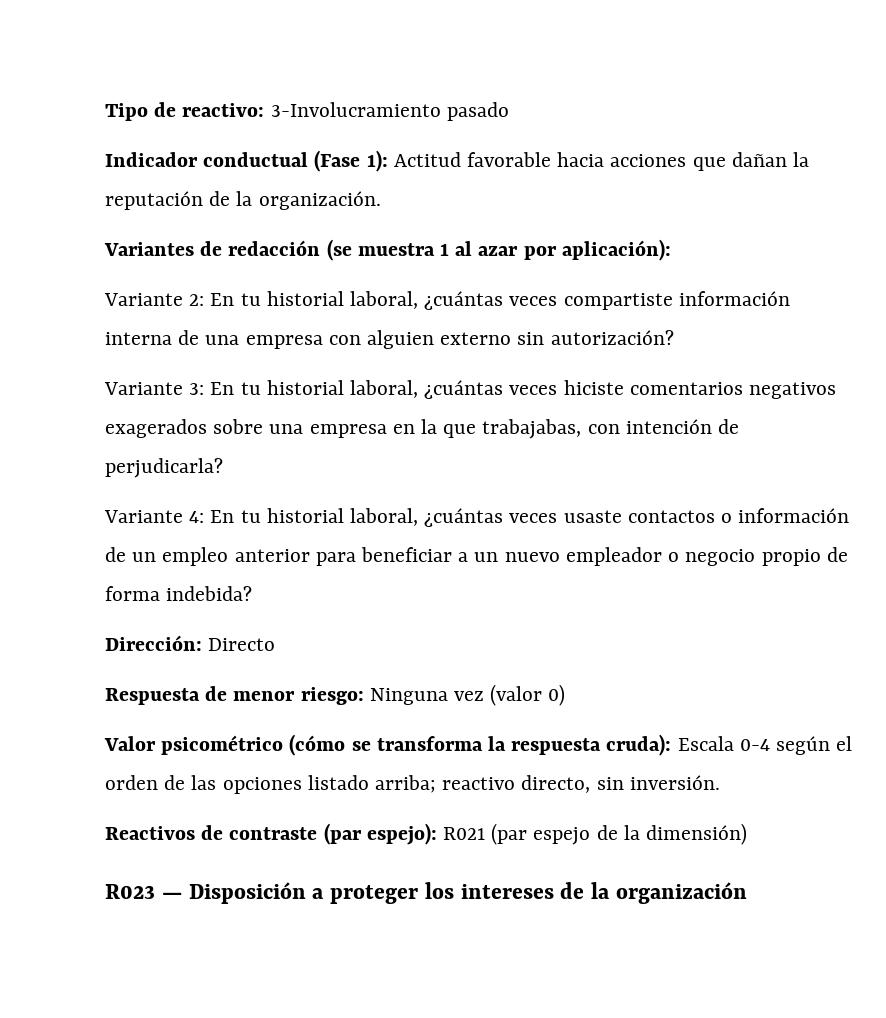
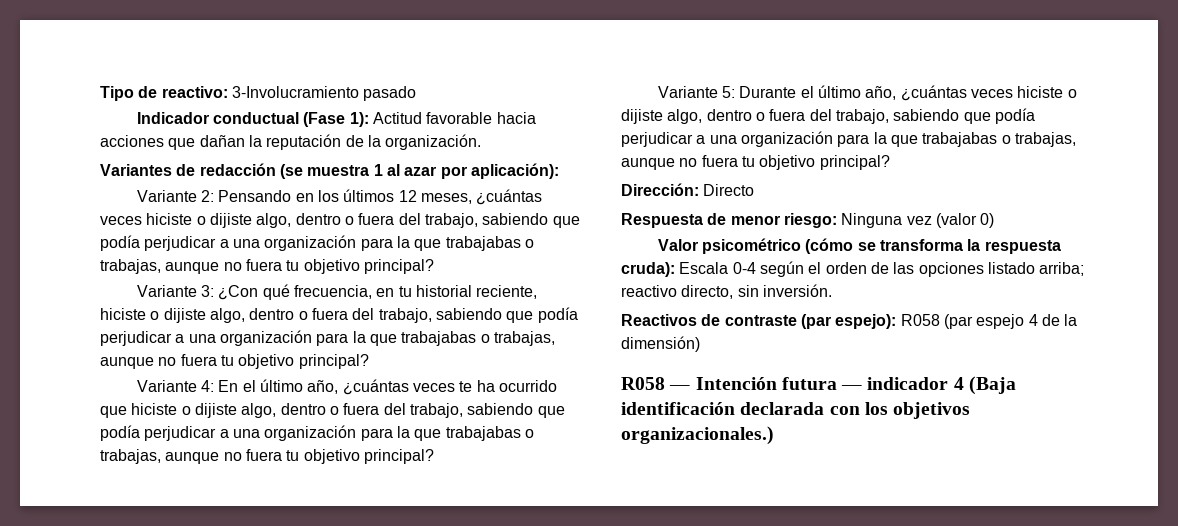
- Variante 2: En tu historial laboral, ¿cuántas veces compartiste información interna de una empresa con alguien externo sin autorización?
- Variante 3: En tu historial laboral, ¿cuántas veces hiciste comentarios negativos exagerados sobre una empresa en la que trabajabas, con intención de perjudicarla?
- Variante 4: En tu historial laboral, ¿cuántas veces usaste contactos o información de un empleo anterior para beneficiar a un nuevo empleador o negocio propio de forma indebida?
+ Variante 2: Pensando en los últimos 12 meses, ¿cuántas veces hiciste o dijiste algo, dentro o fuera del trabajo, sabiendo que podía perjudicar a una organización para la que trabajabas o trabajas, aunque no fuera tu objetivo principal?
+ Variante 3: ¿Con qué frecuencia, en tu historial reciente, hiciste o dijiste algo, dentro o fuera del trabajo, sabiendo que podía perjudicar a una organización para la que trabajabas o trabajas, aunque no fuera tu objetivo principal?
+ Variante 4: En el último año, ¿cuántas veces te ha ocurrido que hiciste o dijiste algo, dentro o fuera del trabajo, sabiendo que podía perjudicar a una organización para la que trabajabas o trabajas, aunque no fuera tu objetivo principal?
+ Variante 5: Durante el último año, ¿cuántas veces hiciste o dijiste algo, dentro o fuera del trabajo, sabiendo que podía perjudicar a una organización para la que trabajabas o trabajas, aunque no fuera tu objetivo principal?
- Reactivos de contraste (par espejo): R021 (par espejo de la dimensión)
+ Reactivos de contraste (par espejo): R058 (par espejo 4 de la dimensión)
- R023 — Disposición a proteger los intereses de la organización
+ R058 — Intención futura — indicador 4 (Baja identificación declarada con los objetivos organizacionales.)

